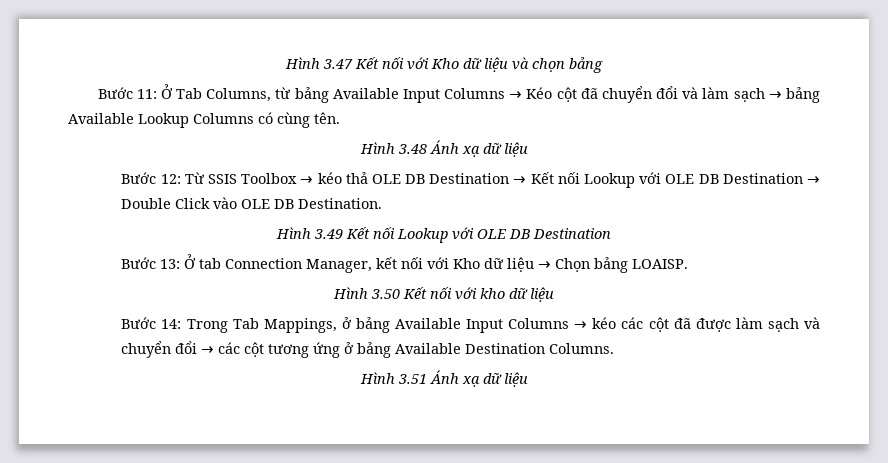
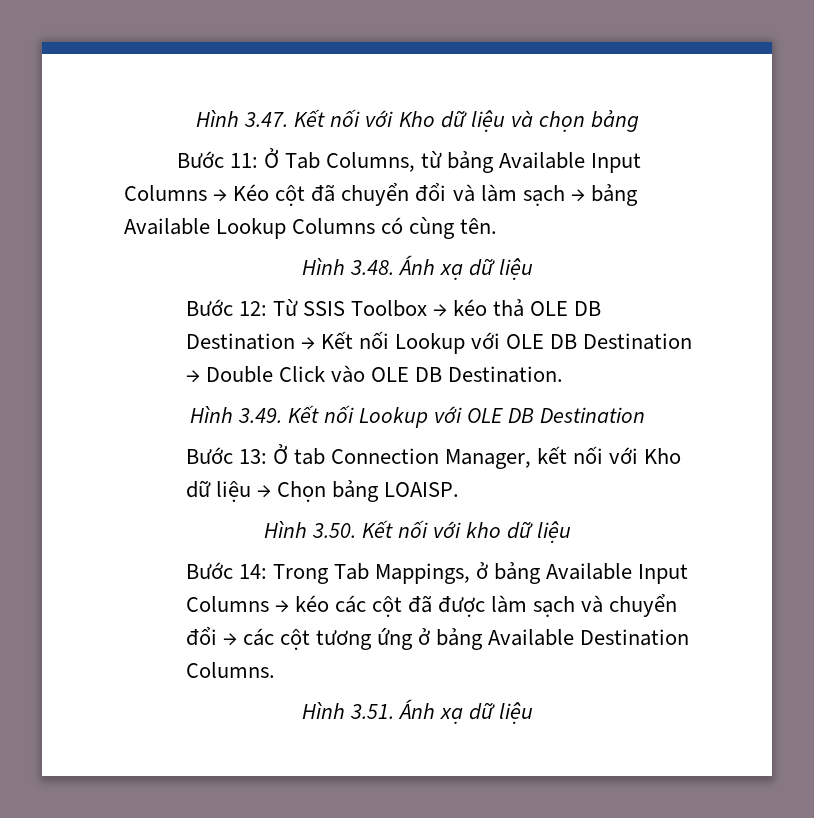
- Hình 3.47 Kết nối với Kho dữ liệu và chọn bảng
+ Hình 3.47. Kết nối với Kho dữ liệu và chọn bảng
- Hình 3.48 Ánh xạ dữ liệu
+ Hình 3.48. Ánh xạ dữ liệu
- Hình 3.49 Kết nối Lookup với OLE DB Destination
+ Hình 3.49. Kết nối Lookup với OLE DB Destination
- Hình 3.50 Kết nối với kho dữ liệu
+ Hình 3.50. Kết nối với kho dữ liệu
- Hình 3.51 Ánh xạ dữ liệu
+ Hình 3.51. Ánh xạ dữ liệu

